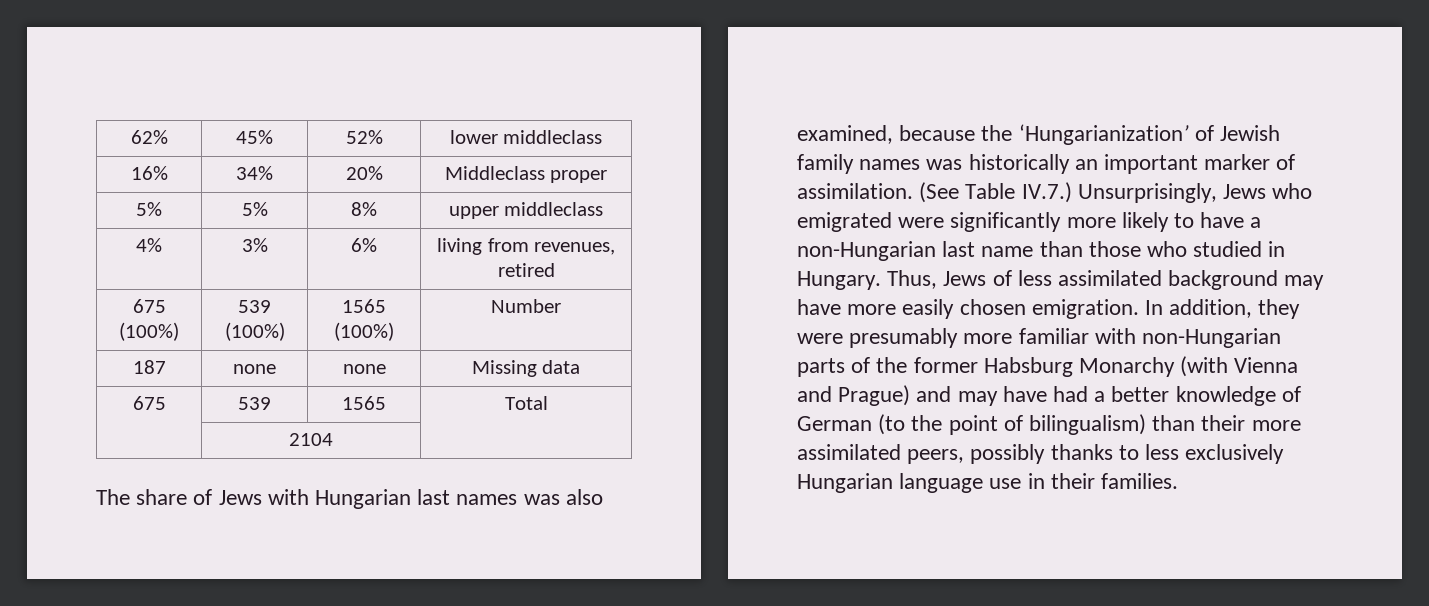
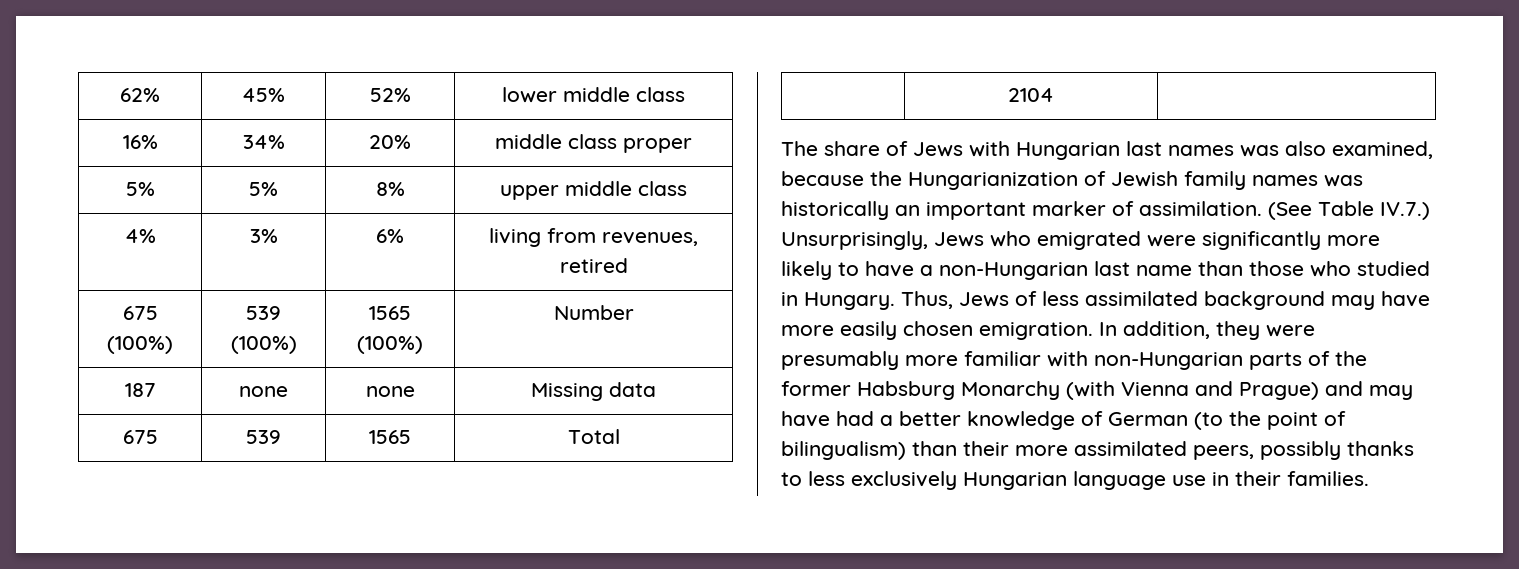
- 62% | 45% | 52% | lower middleclass
+ 62% | 45% | 52% | lower middle class
- 16% | 34% | 20% | Middleclass proper
+ 16% | 34% | 20% | middle class proper
- 5% | 5% | 8% | upper middleclass
+ 5% | 5% | 8% | upper middle class
- The share of Jews with Hungarian last names was also examined, because the ‘Hungarianization’ of Jewish family names was historically an important marker of assimilation.
+ The share of Jews with Hungarian last names was also examined, because the Hungarianization of Jewish family names was historically an important marker of assimilation.

